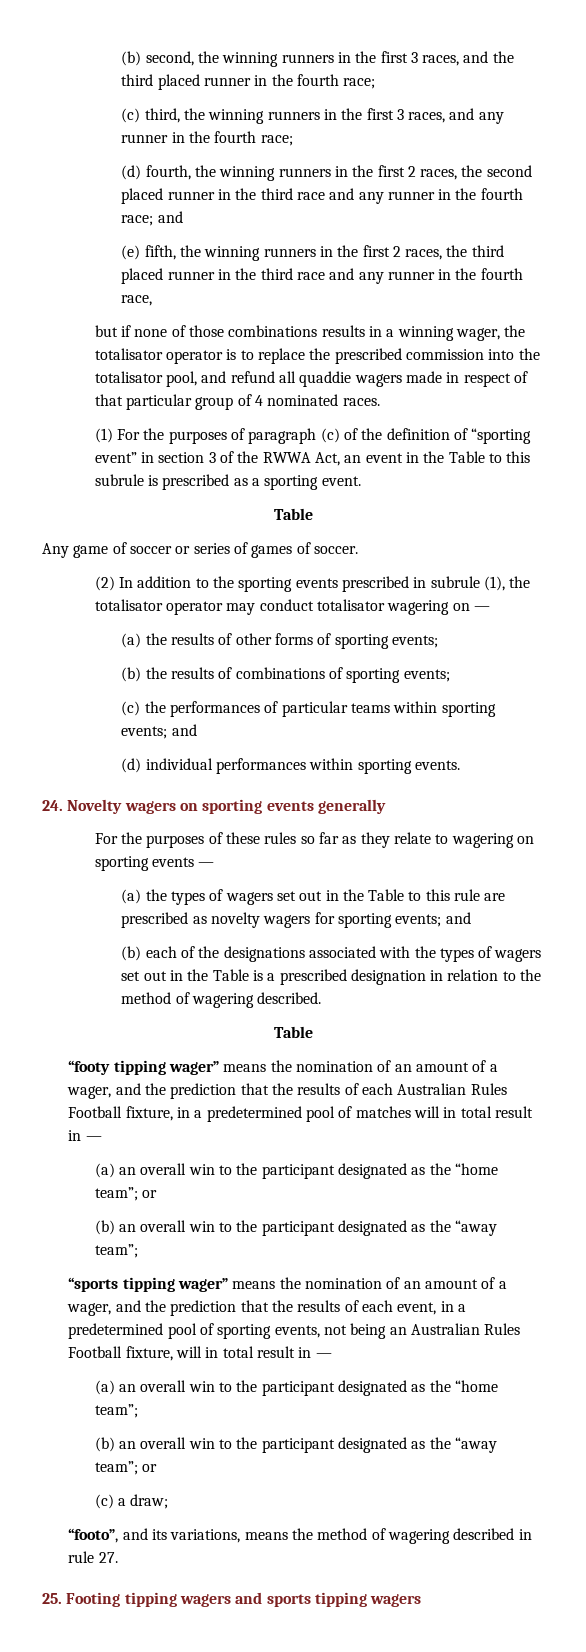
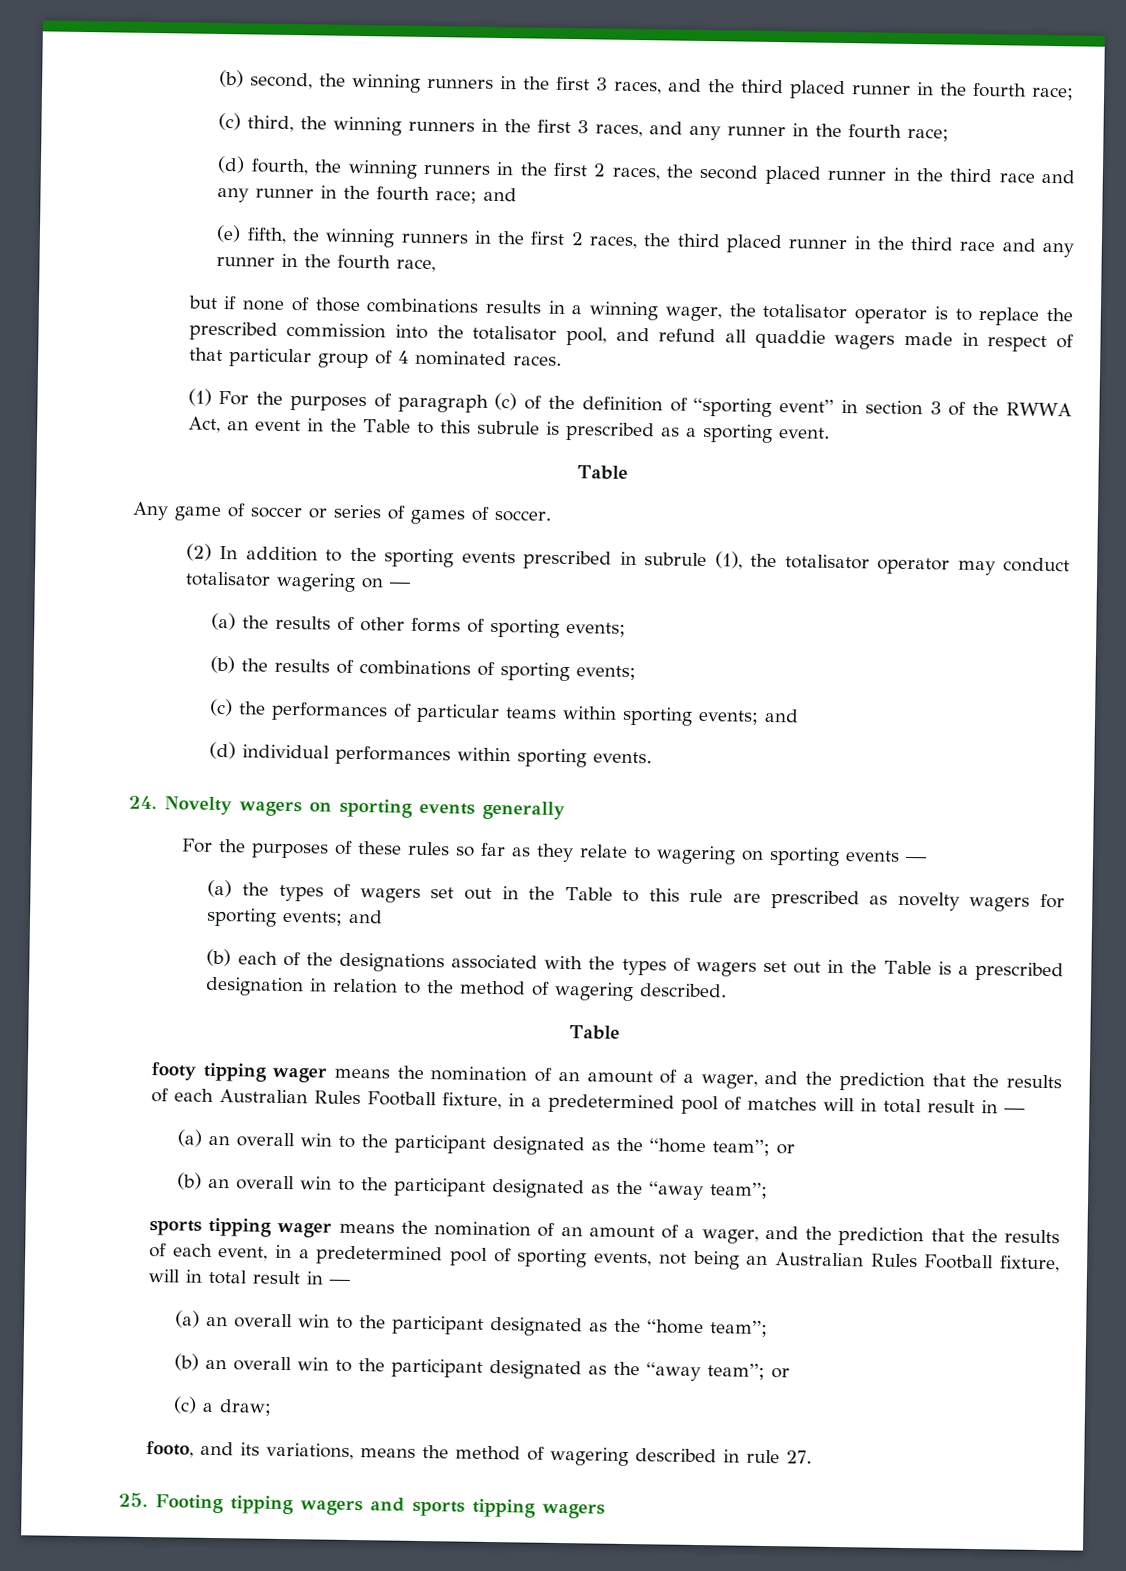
- “footy tipping wager” means the nomination of an amount of a wager, and the prediction that the results of each Australian Rules Football fixture, in a predetermined pool of matches will in total result in —
+ footy tipping wager means the nomination of an amount of a wager, and the prediction that the results of each Australian Rules Football fixture, in a predetermined pool of matches will in total result in —
- “sports tipping wager” means the nomination of an amount of a wager, and the prediction that the results of each event, in a predetermined pool of sporting events, not being an Australian Rules Football fixture, will in total result in —
+ sports tipping wager means the nomination of an amount of a wager, and the prediction that the results of each event, in a predetermined pool of sporting events, not being an Australian Rules Football fixture, will in total result in —
- “footo”, and its variations, means the method of wagering described in rule 27.
+ footo, and its variations, means the method of wagering described in rule 27.

